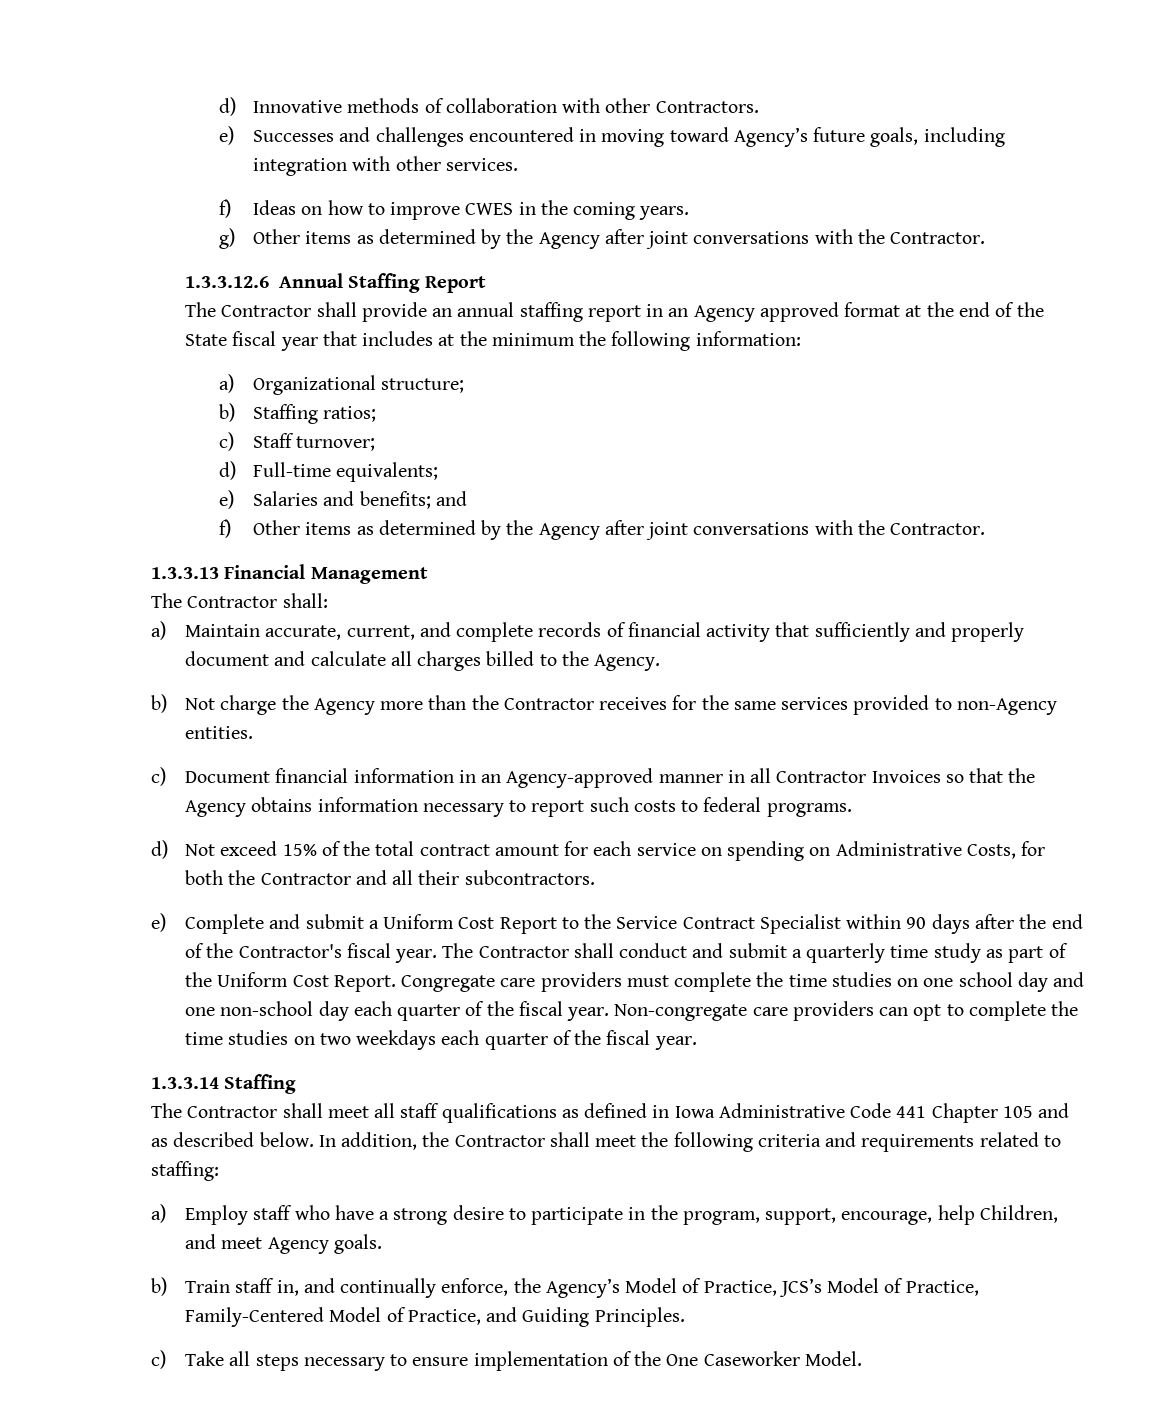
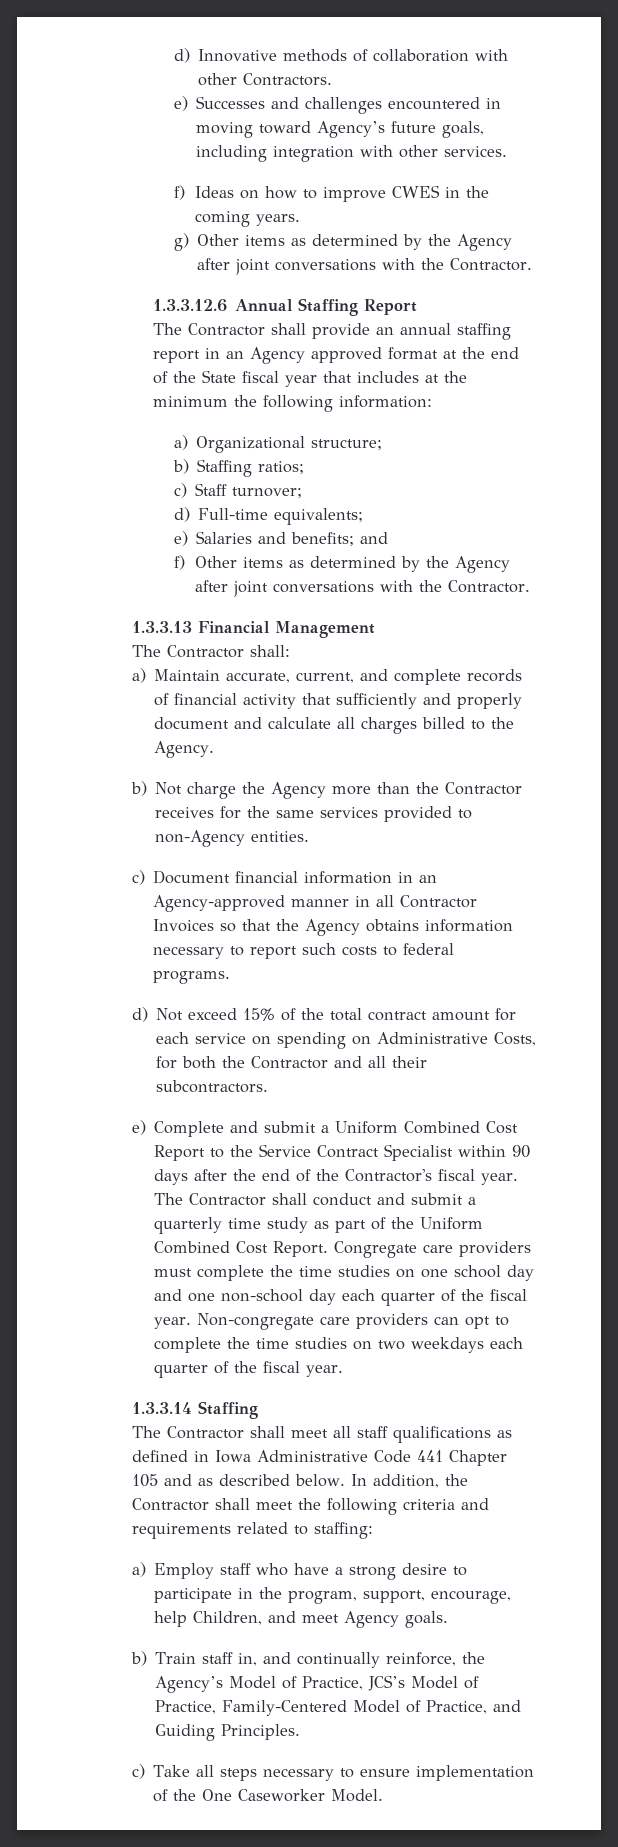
- e) Complete and submit a Uniform Cost Report to the Service Contract Specialist within 90 days after the end of the Contractor's fiscal year.
+ e) Complete and submit a Uniform Combined Cost Report to the Service Contract Specialist within 90 days after the end of the Contractor's fiscal year.
- The Contractor shall conduct and submit a quarterly time study as part of the Uniform Cost Report.
+ The Contractor shall conduct and submit a quarterly time study as part of the Uniform Combined Cost Report.
- b) Train staff in, and continually enforce, the Agency’s Model of Practice, JCS’s Model of Practice, Family-Centered Model of Practice, and Guiding Principles.
+ b) Train staff in, and continually reinforce, the Agency’s Model of Practice, JCS’s Model of Practice, Family-Centered Model of Practice, and Guiding Principles.

